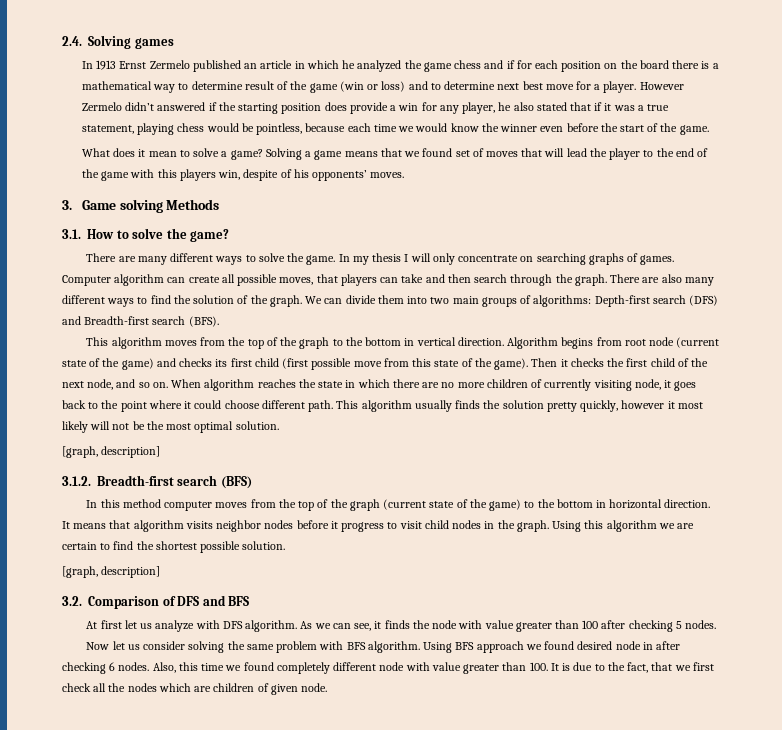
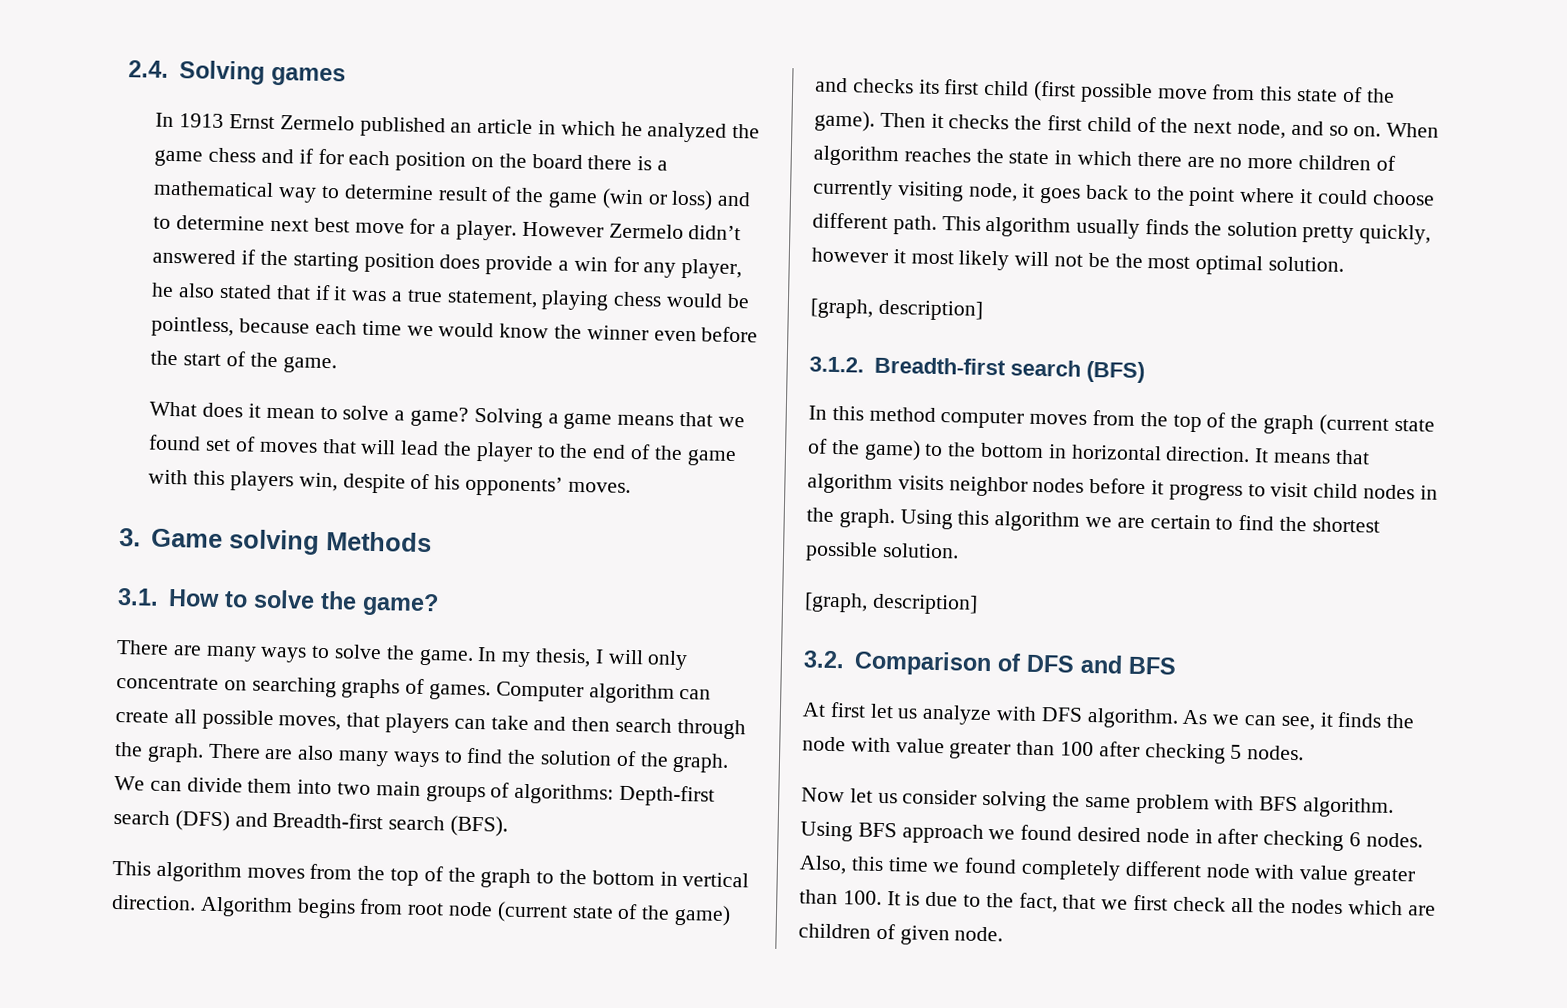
- There are many different ways to solve the game.
+ There are many ways to solve the game.
- In my thesis I will only concentrate on searching graphs of games.
+ In my thesis, I will only concentrate on searching graphs of games.
- There are also many different ways to find the solution of the graph.
+ There are also many ways to find the solution of the graph.

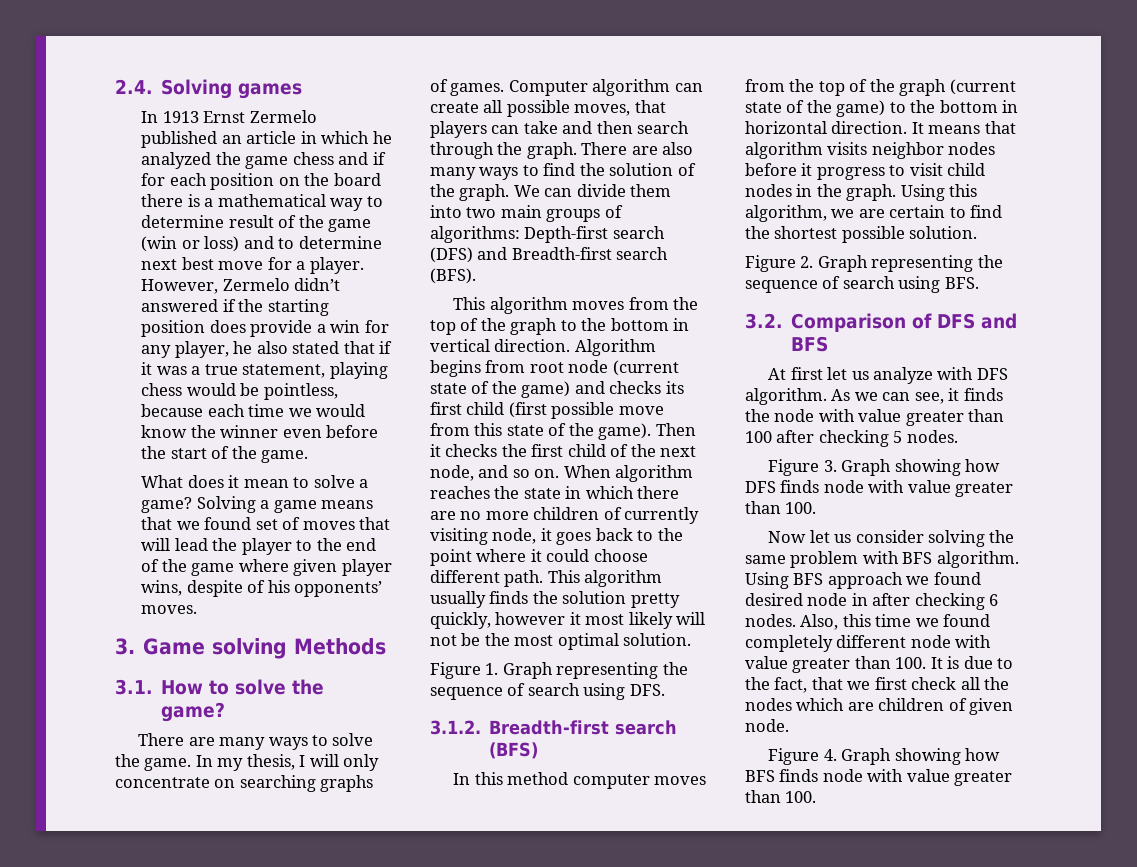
- However Zermelo didn’t answered if the starting position does provide a win for any player, he also stated that if it was a true statement, playing chess would be pointless, because each time we would know the winner even before the start of the game.
+ However, Zermelo didn’t answered if the starting position does provide a win for any player, he also stated that if it was a true statement, playing chess would be pointless, because each time we would know the winner even before the start of the game.
- Solving a game means that we found set of moves that will lead the player to the end of the game with this players win, despite of his opponents’ moves.
+ Solving a game means that we found set of moves that will lead the player to the end of the game where given player wins, despite of his opponents’ moves.
  This algorithm usually finds the solution pretty quickly, however it most likely will not be the most optimal solution.
- [graph, description]
+ Figure 1. Graph representing the sequence of search using DFS.
- Using this algorithm we are certain to find the shortest possible solution.
- [graph, description]
+ Using this algorithm, we are certain to find the shortest possible solution.
+ Figure 2. Graph representing the sequence of search using BFS.
+ Figure 3. Graph showing how DFS finds node with value greater than 100.
+ Figure 4. Graph showing how BFS finds node with value greater than 100.

